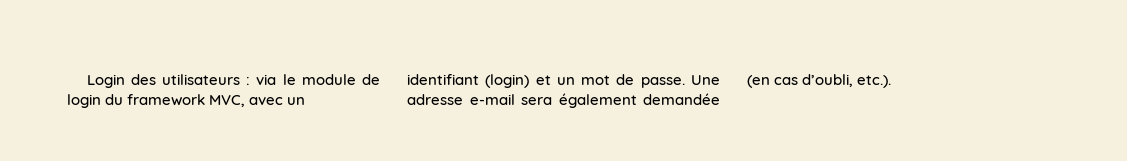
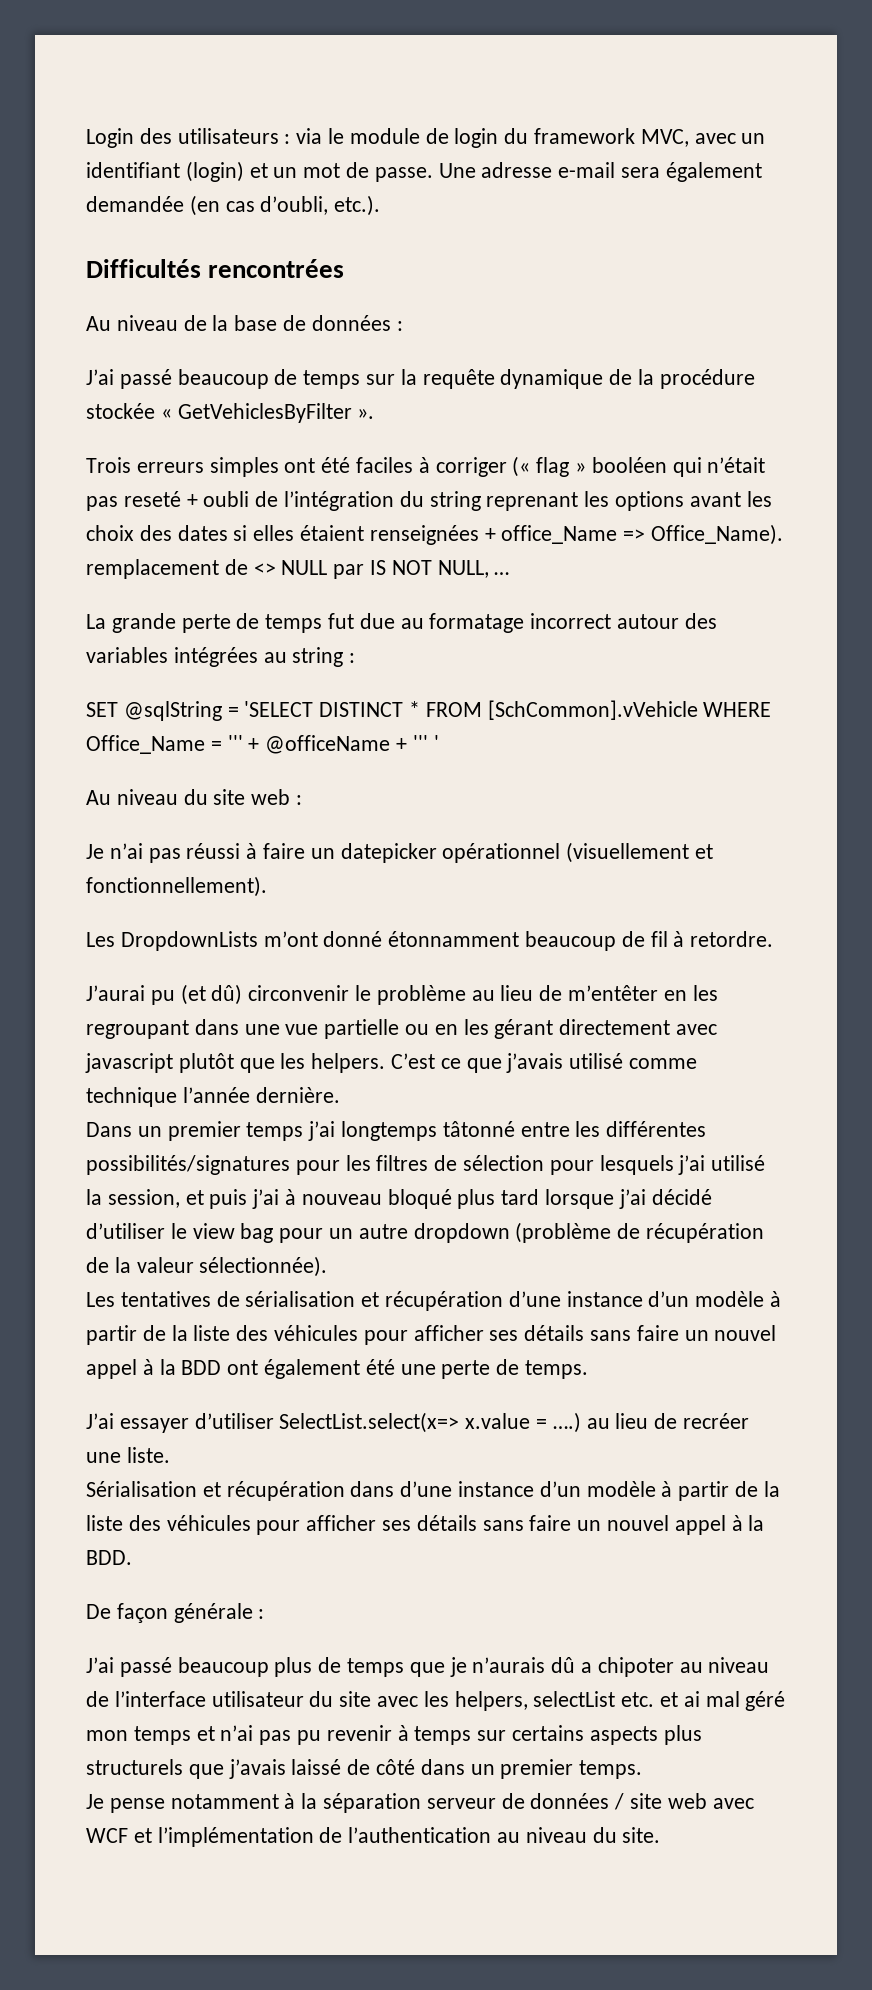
+ Difficultés rencontrées
+ Au niveau de la base de données :
+ J’ai passé beaucoup de temps sur la requête dynamique de la procédure stockée « GetVehiclesByFilter ».
+ Trois erreurs simples ont été faciles à corriger (« flag » booléen qui n’était pas reseté + oubli de l’intégration du string reprenant les options avant les choix des dates si elles étaient renseignées + office_Name => Office_Name). remplacement de <> NULL par IS NOT NULL, …
+ La grande perte de temps fut due au formatage incorrect autour des variables intégrées au string :
+ SET @sqlString = 'SELECT DISTINCT * FROM [SchCommon].vVehicle WHERE Office_Name = ''' + @officeName + ''' '
+ Au niveau du site web :
+ Je n’ai pas réussi à faire un datepicker opérationnel (visuellement et fonctionnellement).
+ Les DropdownLists m’ont donné étonnamment beaucoup de fil à retordre.
+ J’aurai pu (et dû) circonvenir le problème au lieu de m’entêter en les regroupant dans une vue partielle ou en les gérant directement avec javascript plutôt que les helpers. C’est ce que j’avais utilisé comme technique l’année dernière.
+ Dans un premier temps j’ai longtemps tâtonné entre les différentes possibilités/signatures pour les filtres de sélection pour lesquels j’ai utilisé la session, et puis j’ai à nouveau bloqué plus tard lorsque j’ai décidé d’utiliser le view bag pour un autre dropdown (problème de récupération de la valeur sélectionnée).
+ Les tentatives de sérialisation et récupération d’une instance d’un modèle à partir de la liste des véhicules pour afficher ses détails sans faire un nouvel appel à la BDD ont également été une perte de temps.
+ J’ai essayer d’utiliser SelectList.select(x=> x.value = ….) au lieu de recréer une liste.
+ Sérialisation et récupération dans d’une instance d’un modèle à partir de la liste des véhicules pour afficher ses détails sans faire un nouvel appel à la BDD.
+ De façon générale :
+ J’ai passé beaucoup plus de temps que je n’aurais dû a chipoter au niveau de l’interface utilisateur du site avec les helpers, selectList etc. et ai mal géré mon temps et n’ai pas pu revenir à temps sur certains aspects plus structurels que j’avais laissé de côté dans un premier temps.
+ Je pense notamment à la séparation serveur de données / site web avec WCF et l’implémentation de l’authentication au niveau du site.

